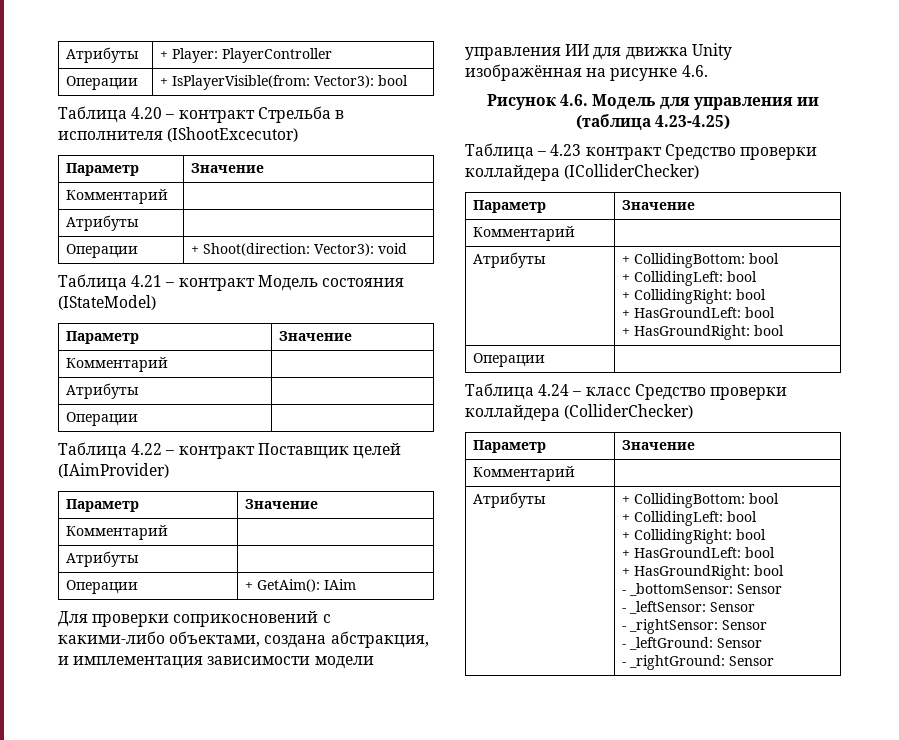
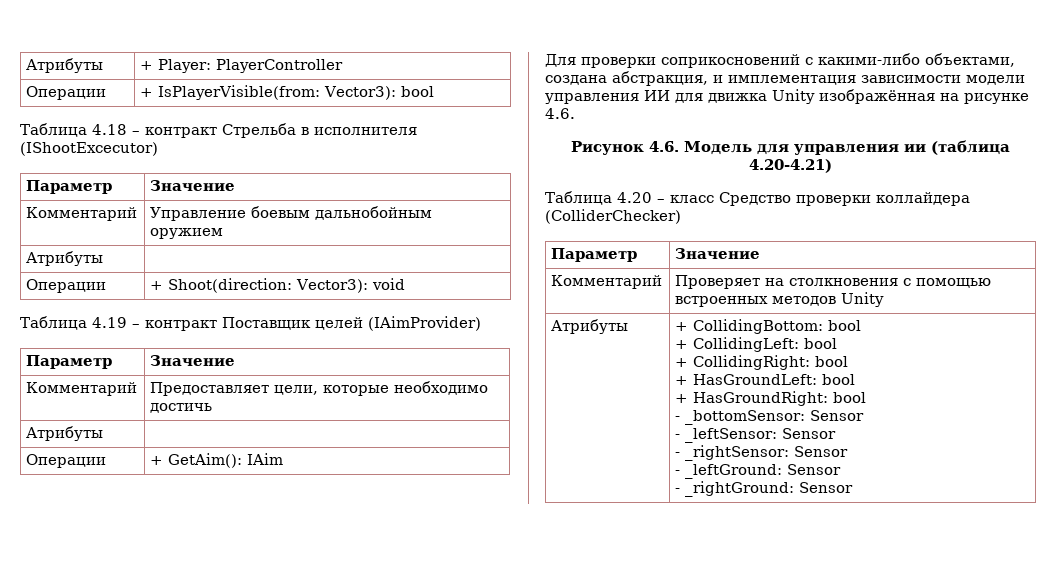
- Таблица 4.20 – контракт Стрельба в исполнителя (IShootExcecutor)
+ Таблица 4.18 – контракт Стрельба в исполнителя (IShootExcecutor)
  Параметр | Значение
- Комментарий |
+ Комментарий | Управление боевым дальнобойным оружием
- Таблица 4.21 – контракт Модель состояния (IStateModel)
+ Таблица 4.19 – контракт Поставщик целей (IAimProvider)
  Параметр | Значение
- Комментарий |
- Атрибуты |
- Операции |
- Таблица 4.22 – контракт Поставщик целей (IAimProvider)
- Параметр | Значение
- Комментарий |
+ Комментарий | Предоставляет цели, которые необходимо достичь
- Рисунок 4.6. Модель для управления ии (таблица 4.23-4.25)
- Таблица – 4.23 контракт Cредство проверки коллайдера (IColliderChecker)
+ Рисунок 4.6. Модель для управления ии (таблица 4.20-4.21)
+ Таблица 4.20 – класс Cредство проверки коллайдера (ColliderChecker)
  Параметр | Значение
- Комментарий |
- Атрибуты | + CollidingBottom: bool
- + CollidingLeft: bool
- + CollidingRight: bool
- + HasGroundLeft: bool
- + HasGroundRight: bool
- Операции |
- Таблица 4.24 – класс Cредство проверки коллайдера (ColliderChecker)
- Параметр | Значение
- Комментарий |
+ Комментарий | Проверяет на столкновения с помощью встроенных методов Unity

